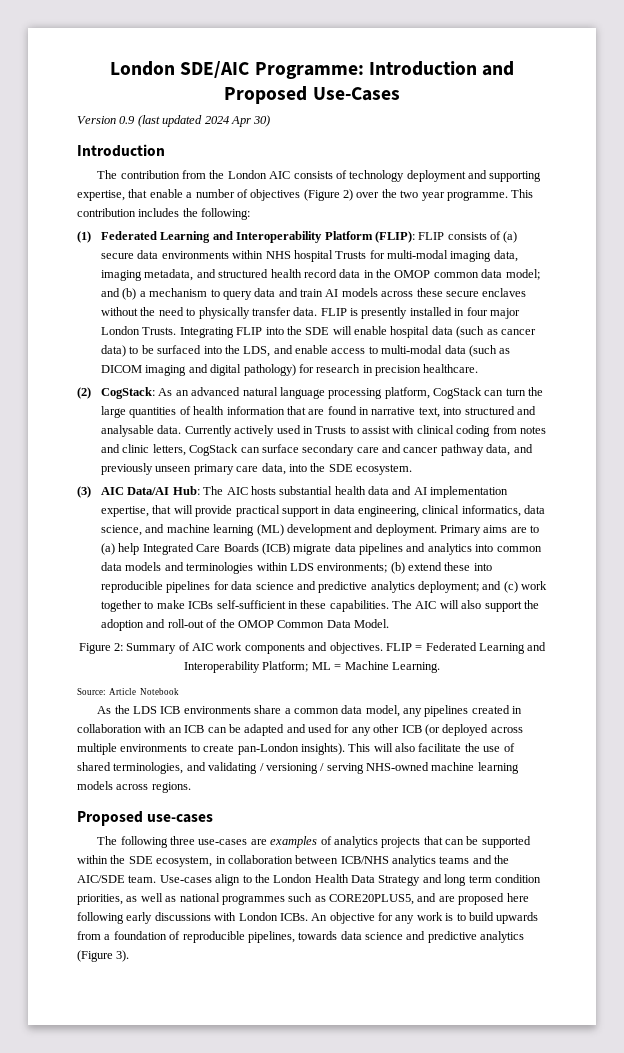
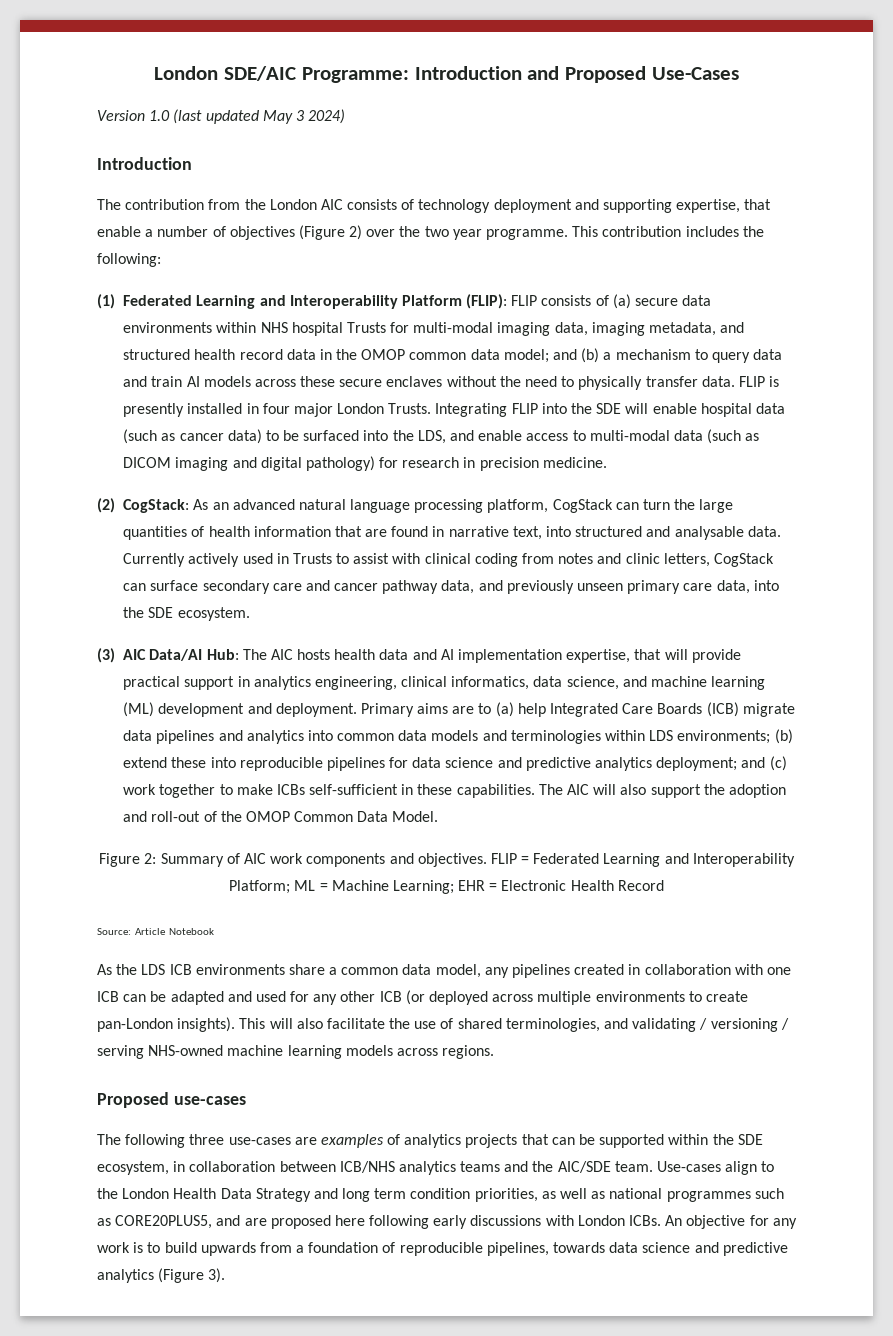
- Version 0.9 (last updated 2024 Apr 30)
+ Version 1.0 (last updated May 3 2024)
- Integrating FLIP into the SDE will enable hospital data (such as cancer data) to be surfaced into the LDS, and enable access to multi-modal data (such as DICOM imaging and digital pathology) for research in precision healthcare.
+ Integrating FLIP into the SDE will enable hospital data (such as cancer data) to be surfaced into the LDS, and enable access to multi-modal data (such as DICOM imaging and digital pathology) for research in precision medicine.
- (3) AIC Data/AI Hub: The AIC hosts substantial health data and AI implementation expertise, that will provide practical support in data engineering, clinical informatics, data science, and machine learning (ML) development and deployment.
+ (3) AIC Data/AI Hub: The AIC hosts health data and AI implementation expertise, that will provide practical support in analytics engineering, clinical informatics, data science, and machine learning (ML) development and deployment.
- FLIP = Federated Learning and Interoperability Platform; ML = Machine Learning.
+ FLIP = Federated Learning and Interoperability Platform; ML = Machine Learning; EHR = Electronic Health Record
- As the LDS ICB environments share a common data model, any pipelines created in collaboration with an ICB can be adapted and used for any other ICB (or deployed across multiple environments to create pan-London insights).
+ As the LDS ICB environments share a common data model, any pipelines created in collaboration with one ICB can be adapted and used for any other ICB (or deployed across multiple environments to create pan-London insights).

